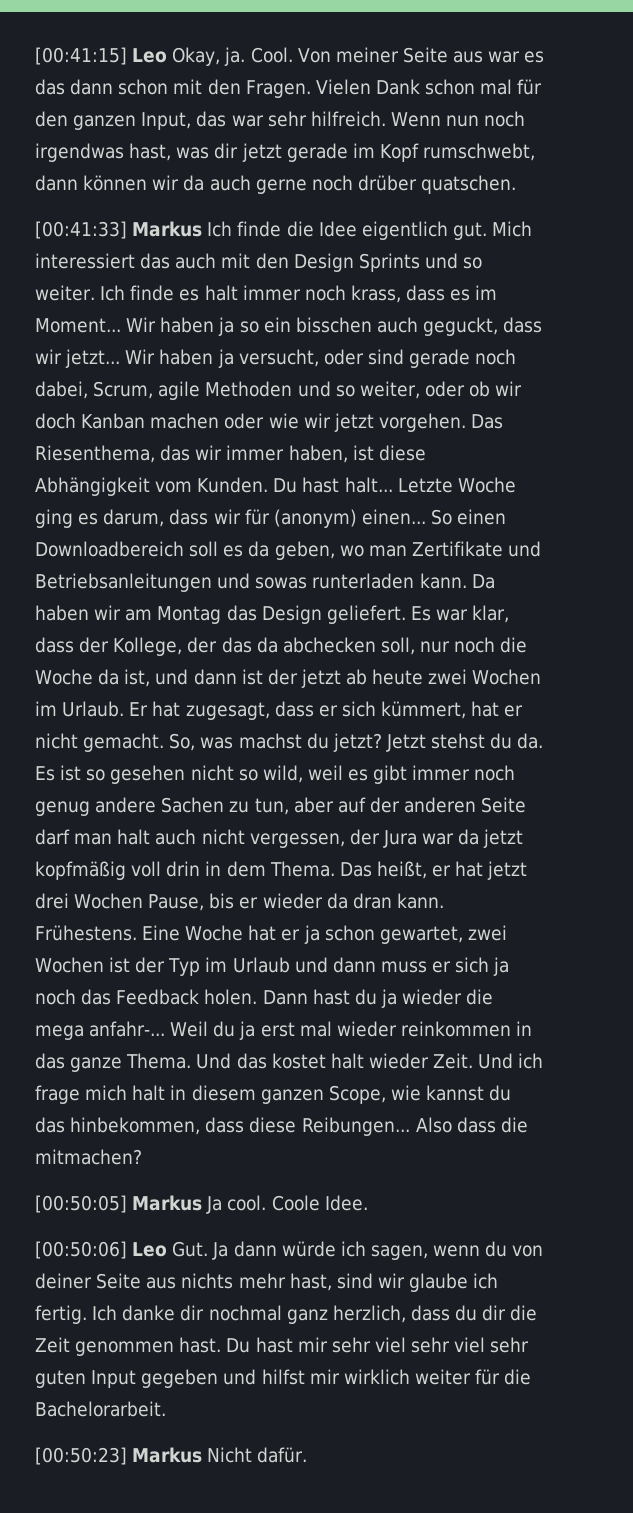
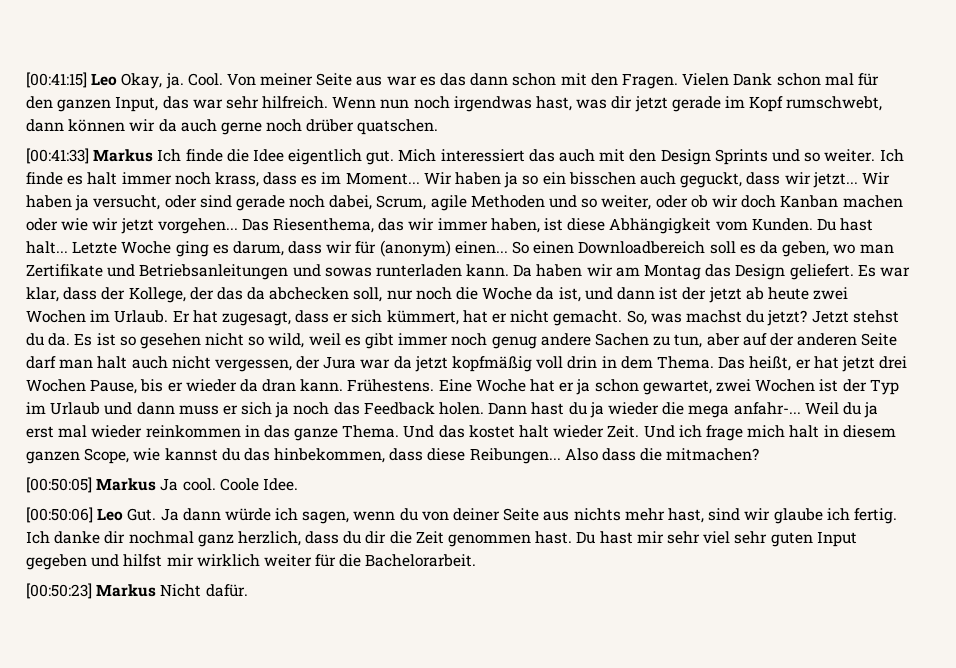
- Wir haben ja versucht, oder sind gerade noch dabei, Scrum, agile Methoden und so weiter, oder ob wir doch Kanban machen oder wie wir jetzt vorgehen.
+ Wir haben ja versucht, oder sind gerade noch dabei, Scrum, agile Methoden und so weiter, oder ob wir doch Kanban machen oder wie wir jetzt vorgehen...
- Du hast mir sehr viel sehr viel sehr guten Input gegeben und hilfst mir wirklich weiter für die Bachelorarbeit.
+ Du hast mir sehr viel sehr guten Input gegeben und hilfst mir wirklich weiter für die Bachelorarbeit.

